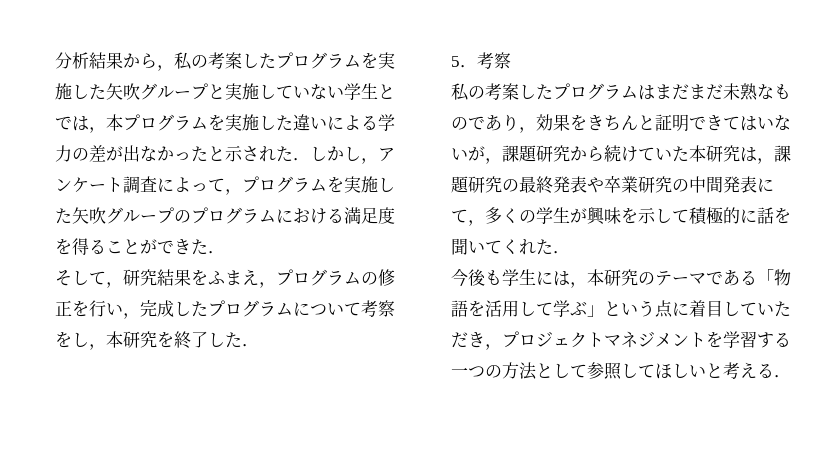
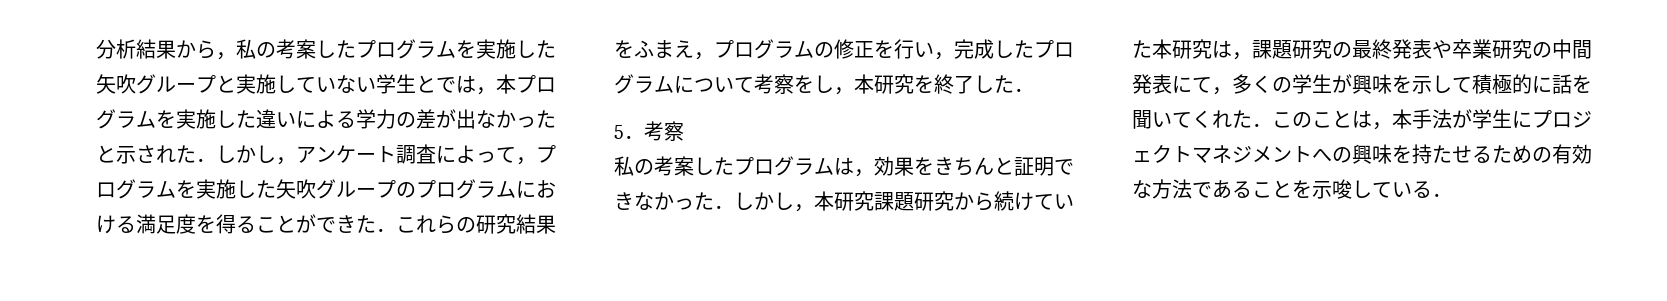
- 分析結果から，私の考案したプログラムを実施した矢吹グループと実施していない学生とでは，本プログラムを実施した違いによる学力の差が出なかったと示された．しかし，アンケート調査によって，プログラムを実施した矢吹グループのプログラムにおける満足度を得ることができた．
- そして，研究結果をふまえ，プログラムの修正を行い，完成したプログラムについて考察をし，本研究を終了した．
+ 分析結果から，私の考案したプログラムを実施した矢吹グループと実施していない学生とでは，本プログラムを実施した違いによる学力の差が出なかったと示された．しかし，アンケート調査によって，プログラムを実施した矢吹グループのプログラムにおける満足度を得ることができた．これらの研究結果をふまえ，プログラムの修正を行い，完成したプログラムについて考察をし，本研究を終了した．
- 私の考案したプログラムはまだまだ未熟なものであり，効果をきちんと証明できてはいないが，課題研究から続けていた本研究は，課題研究の最終発表や卒業研究の中間発表にて，多くの学生が興味を示して積極的に話を聞いてくれた．
- 今後も学生には，本研究のテーマである「物語を活用して学ぶ」という点に着目していただき，プロジェクトマネジメントを学習する一つの方法として参照してほしいと考える．
+ 私の考案したプログラムは，効果をきちんと証明できなかった．しかし，本研究課題研究から続けていた本研究は，課題研究の最終発表や卒業研究の中間発表にて，多くの学生が興味を示して積極的に話を聞いてくれた．このことは，本手法が学生にプロジェクトマネジメントへの興味を持たせるための有効な方法であることを示唆している．

